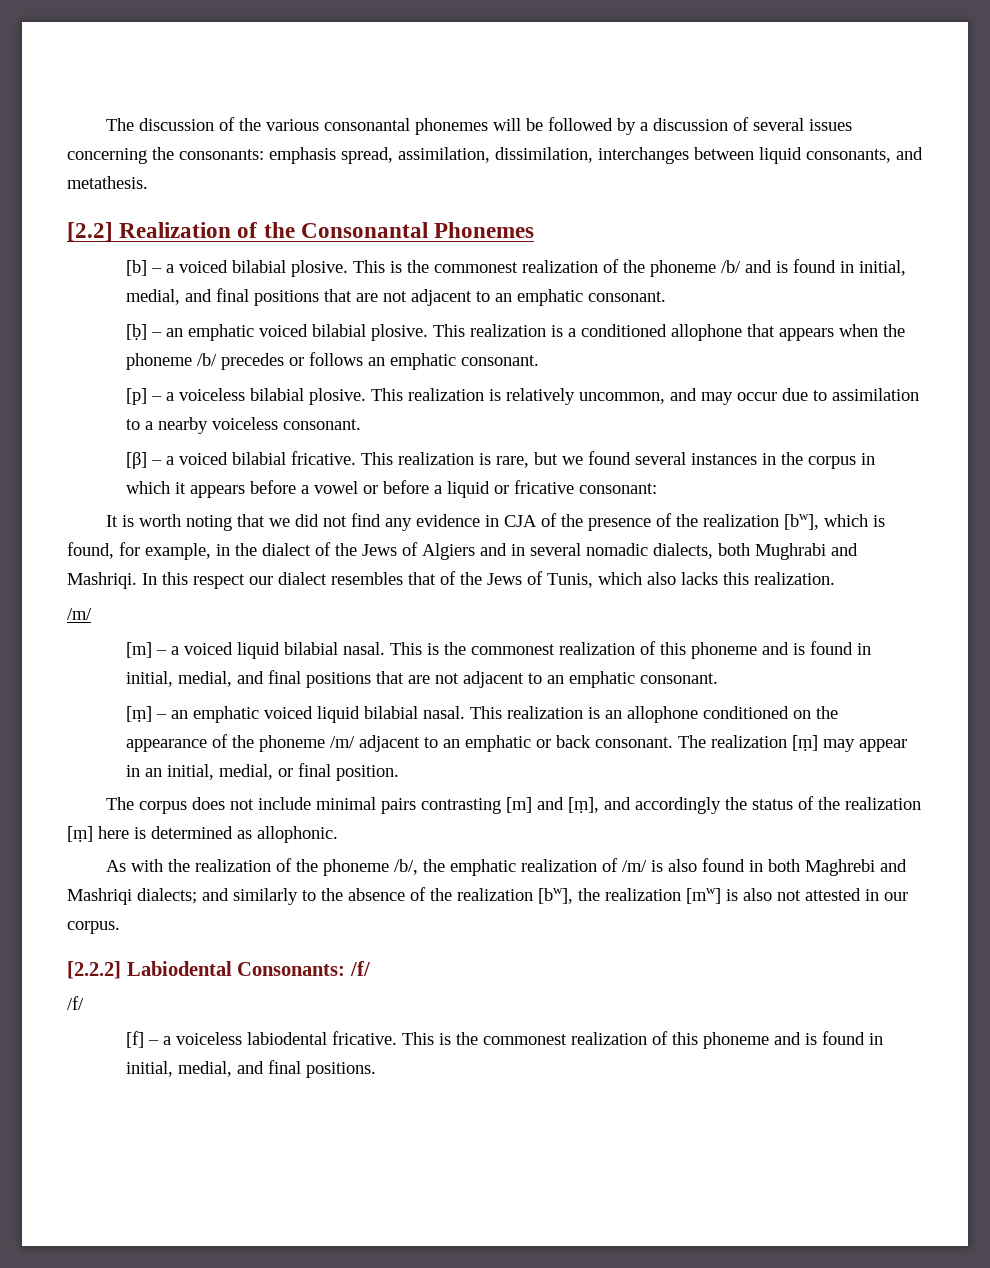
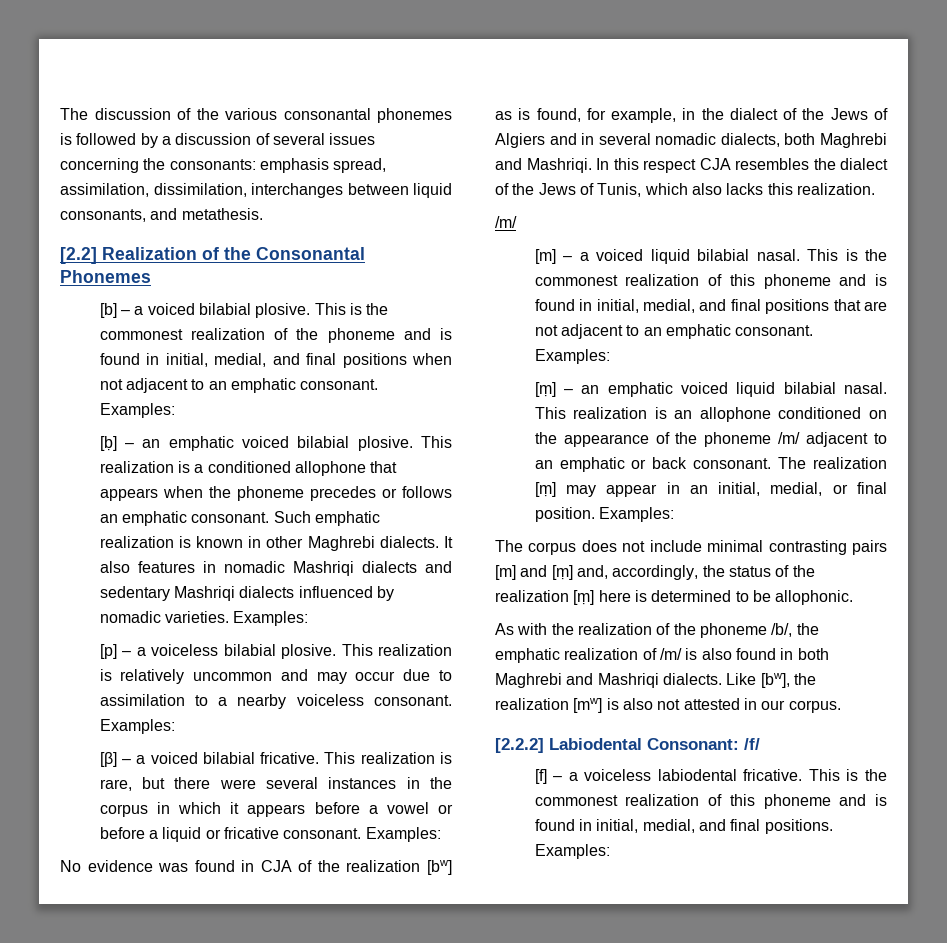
- The discussion of the various consonantal phonemes will be followed by a discussion of several issues concerning the consonants: emphasis spread, assimilation, dissimilation, interchanges between liquid consonants, and metathesis.
+ The discussion of the various consonantal phonemes is followed by a discussion of several issues concerning the consonants: emphasis spread, assimilation, dissimilation, interchanges between liquid consonants, and metathesis.
- This is the commonest realization of the phoneme /b/ and is found in initial, medial, and final positions that are not adjacent to an emphatic consonant.
+ This is the commonest realization of the phoneme and is found in initial, medial, and final positions when not adjacent to an emphatic consonant. Examples:
- This realization is a conditioned allophone that appears when the phoneme /b/ precedes or follows an emphatic consonant.
+ This realization is a conditioned allophone that appears when the phoneme precedes or follows an emphatic consonant. Such emphatic realization is known in other Maghrebi dialects. It also features in nomadic Mashriqi dialects and sedentary Mashriqi dialects influenced by nomadic varieties. Examples:
- This realization is relatively uncommon, and may occur due to assimilation to a nearby voiceless consonant.
+ This realization is relatively uncommon and may occur due to assimilation to a nearby voiceless consonant. Examples:
- This realization is rare, but we found several instances in the corpus in which it appears before a vowel or before a liquid or fricative consonant:
- It is worth noting that we did not find any evidence in CJA of the presence of the realization [bw], which is found, for example, in the dialect of the Jews of Algiers and in several nomadic dialects, both Mughrabi and Mashriqi.
+ This realization is rare, but there were several instances in the corpus in which it appears before a vowel or before a liquid or fricative consonant. Examples:
+ No evidence was found in CJA of the realization [bw] as is found, for example, in the dialect of the Jews of Algiers and in several nomadic dialects, both Maghrebi and Mashriqi.
- In this respect our dialect resembles that of the Jews of Tunis, which also lacks this realization.
+ In this respect CJA resembles the dialect of the Jews of Tunis, which also lacks this realization.
- This is the commonest realization of this phoneme and is found in initial, medial, and final positions that are not adjacent to an emphatic consonant.
+ This is the commonest realization of this phoneme and is found in initial, medial, and final positions that are not adjacent to an emphatic consonant. Examples:
- The realization [ṃ] may appear in an initial, medial, or final position.
+ The realization [ṃ] may appear in an initial, medial, or final position. Examples:
- The corpus does not include minimal pairs contrasting [m] and [ṃ], and accordingly the status of the realization [ṃ] here is determined as allophonic.
+ The corpus does not include minimal contrasting pairs [m] and [ṃ] and, accordingly, the status of the realization [ṃ] here is determined to be allophonic.
- As with the realization of the phoneme /b/, the emphatic realization of /m/ is also found in both Maghrebi and Mashriqi dialects; and similarly to the absence of the realization [bw], the realization [mw] is also not attested in our corpus.
+ As with the realization of the phoneme /b/, the emphatic realization of /m/ is also found in both Maghrebi and Mashriqi dialects. Like [bw], the realization [mw] is also not attested in our corpus.
- [2.2.2] Labiodental Consonants: /f/
- /f/
+ [2.2.2] Labiodental Consonant: /f/
- This is the commonest realization of this phoneme and is found in initial, medial, and final positions.
+ This is the commonest realization of this phoneme and is found in initial, medial, and final positions. Examples:

